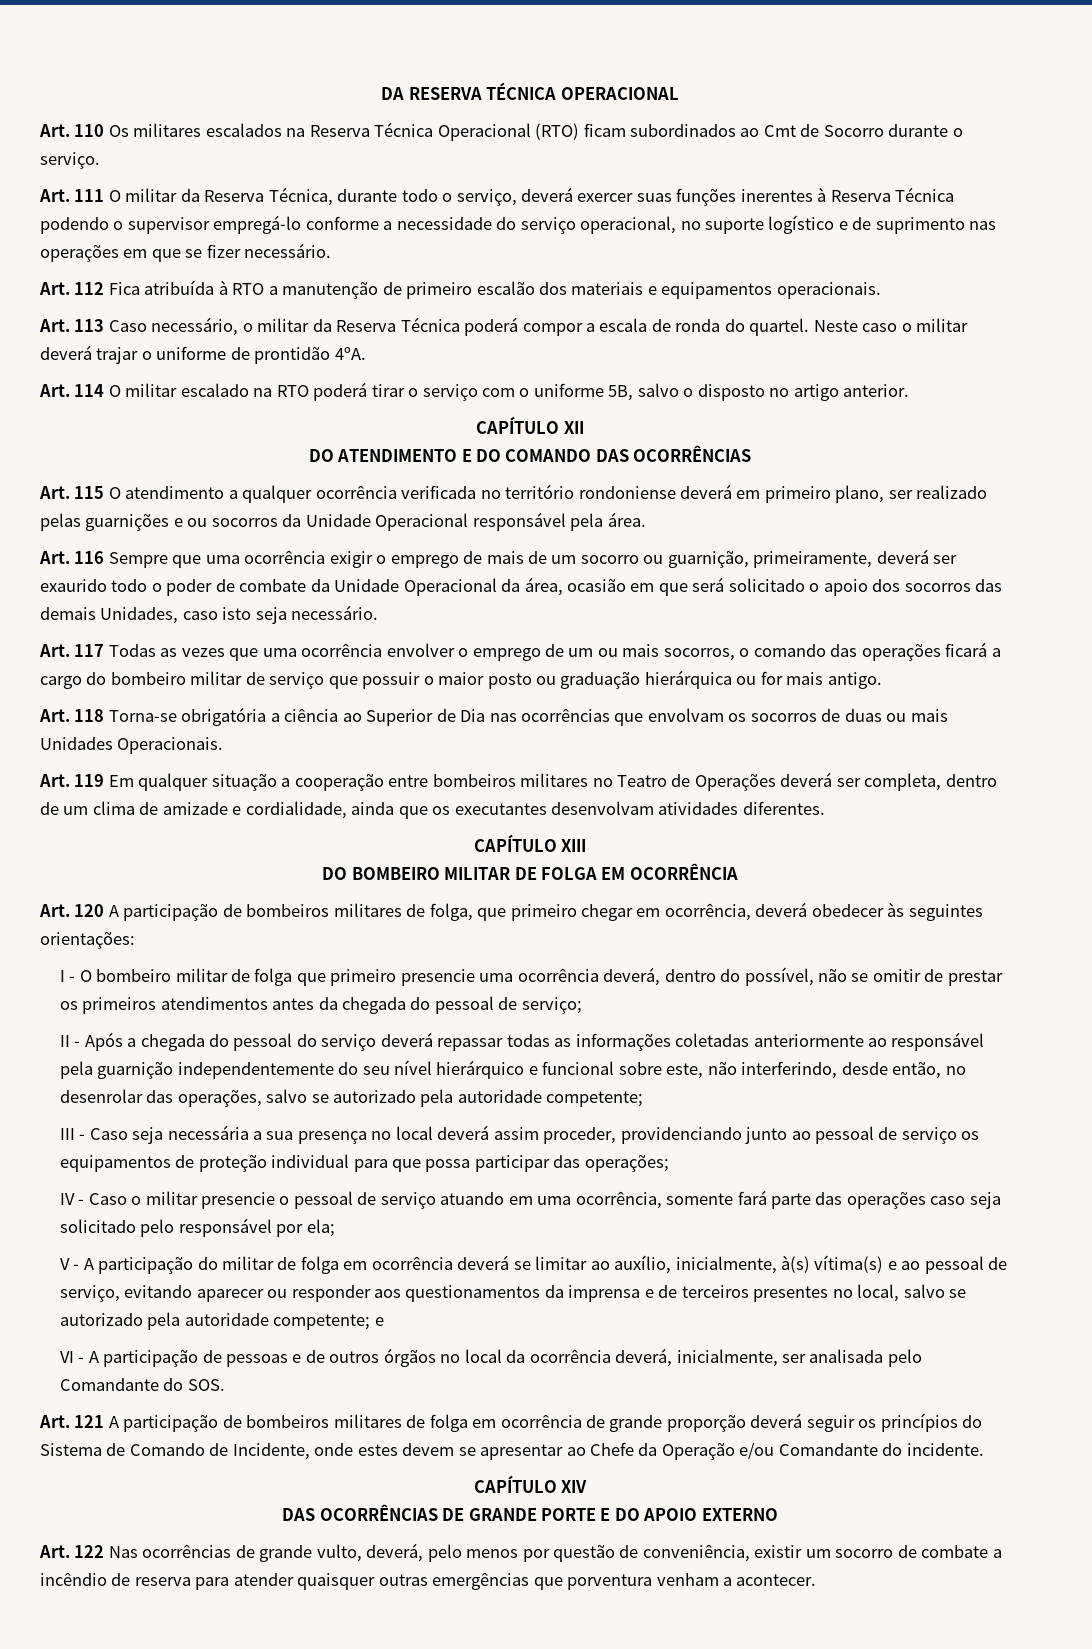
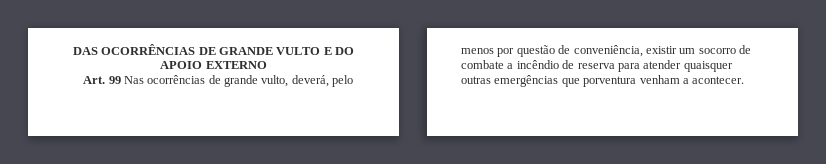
- DA RESERVA TÉCNICA OPERACIONAL
- Art. 110 Os militares escalados na Reserva Técnica Operacional (RTO) ficam subordinados ao Cmt de Socorro durante o serviço.
- Art. 111 O militar da Reserva Técnica, durante todo o serviço, deverá exercer suas funções inerentes à Reserva Técnica podendo o supervisor empregá-lo conforme a necessidade do serviço operacional, no suporte logístico e de suprimento nas operações em que se fizer necessário.
- Art. 112 Fica atribuída à RTO a manutenção de primeiro escalão dos materiais e equipamentos operacionais.
- Art. 113 Caso necessário, o militar da Reserva Técnica poderá compor a escala de ronda do quartel. Neste caso o militar deverá trajar o uniforme de prontidão 4ºA.
- Art. 114 O militar escalado na RTO poderá tirar o serviço com o uniforme 5B, salvo o disposto no artigo anterior.
- CAPÍTULO XII
- DO ATENDIMENTO E DO COMANDO DAS OCORRÊNCIAS
- Art. 115 O atendimento a qualquer ocorrência verificada no território rondoniense deverá em primeiro plano, ser realizado pelas guarnições e ou socorros da Unidade Operacional responsável pela área.
- Art. 116 Sempre que uma ocorrência exigir o emprego de mais de um socorro ou guarnição, primeiramente, deverá ser exaurido todo o poder de combate da Unidade Operacional da área, ocasião em que será solicitado o apoio dos socorros das demais Unidades, caso isto seja necessário.
- Art. 117 Todas as vezes que uma ocorrência envolver o emprego de um ou mais socorros, o comando das operações ficará a cargo do bombeiro militar de serviço que possuir o maior posto ou graduação hierárquica ou for mais antigo.
- Art. 118 Torna-se obrigatória a ciência ao Superior de Dia nas ocorrências que envolvam os socorros de duas ou mais Unidades Operacionais.
- Art. 119 Em qualquer situação a cooperação entre bombeiros militares no Teatro de Operações deverá ser completa, dentro de um clima de amizade e cordialidade, ainda que os executantes desenvolvam atividades diferentes.
- CAPÍTULO XIII
- DO BOMBEIRO MILITAR DE FOLGA EM OCORRÊNCIA
- Art. 120 A participação de bombeiros militares de folga, que primeiro chegar em ocorrência, deverá obedecer às seguintes orientações:
- I - O bombeiro militar de folga que primeiro presencie uma ocorrência deverá, dentro do possível, não se omitir de prestar os primeiros atendimentos antes da chegada do pessoal de serviço;
- II - Após a chegada do pessoal do serviço deverá repassar todas as informações coletadas anteriormente ao responsável pela guarnição independentemente do seu nível hierárquico e funcional sobre este, não interferindo, desde então, no desenrolar das operações, salvo se autorizado pela autoridade competente;
- III - Caso seja necessária a sua presença no local deverá assim proceder, providenciando junto ao pessoal de serviço os equipamentos de proteção individual para que possa participar das operações;
- IV - Caso o militar presencie o pessoal de serviço atuando em uma ocorrência, somente fará parte das operações caso seja solicitado pelo responsável por ela;
- V - A participação do militar de folga em ocorrência deverá se limitar ao auxílio, inicialmente, à(s) vítima(s) e ao pessoal de serviço, evitando aparecer ou responder aos questionamentos da imprensa e de terceiros presentes no local, salvo se autorizado pela autoridade competente; e
- VI - A participação de pessoas e de outros órgãos no local da ocorrência deverá, inicialmente, ser analisada pelo Comandante do SOS.
- Art. 121 A participação de bombeiros militares de folga em ocorrência de grande proporção deverá seguir os princípios do Sistema de Comando de Incidente, onde estes devem se apresentar ao Chefe da Operação e/ou Comandante do incidente.
- CAPÍTULO XIV
- DAS OCORRÊNCIAS DE GRANDE PORTE E DO APOIO EXTERNO
+ DAS OCORRÊNCIAS DE GRANDE VULTO E DO APOIO EXTERNO
- Art. 122 Nas ocorrências de grande vulto, deverá, pelo menos por questão de conveniência, existir um socorro de combate a incêndio de reserva para atender quaisquer outras emergências que porventura venham a acontecer.
+ Art. 99 Nas ocorrências de grande vulto, deverá, pelo menos por questão de conveniência, existir um socorro de combate a incêndio de reserva para atender quaisquer outras emergências que porventura venham a acontecer.

